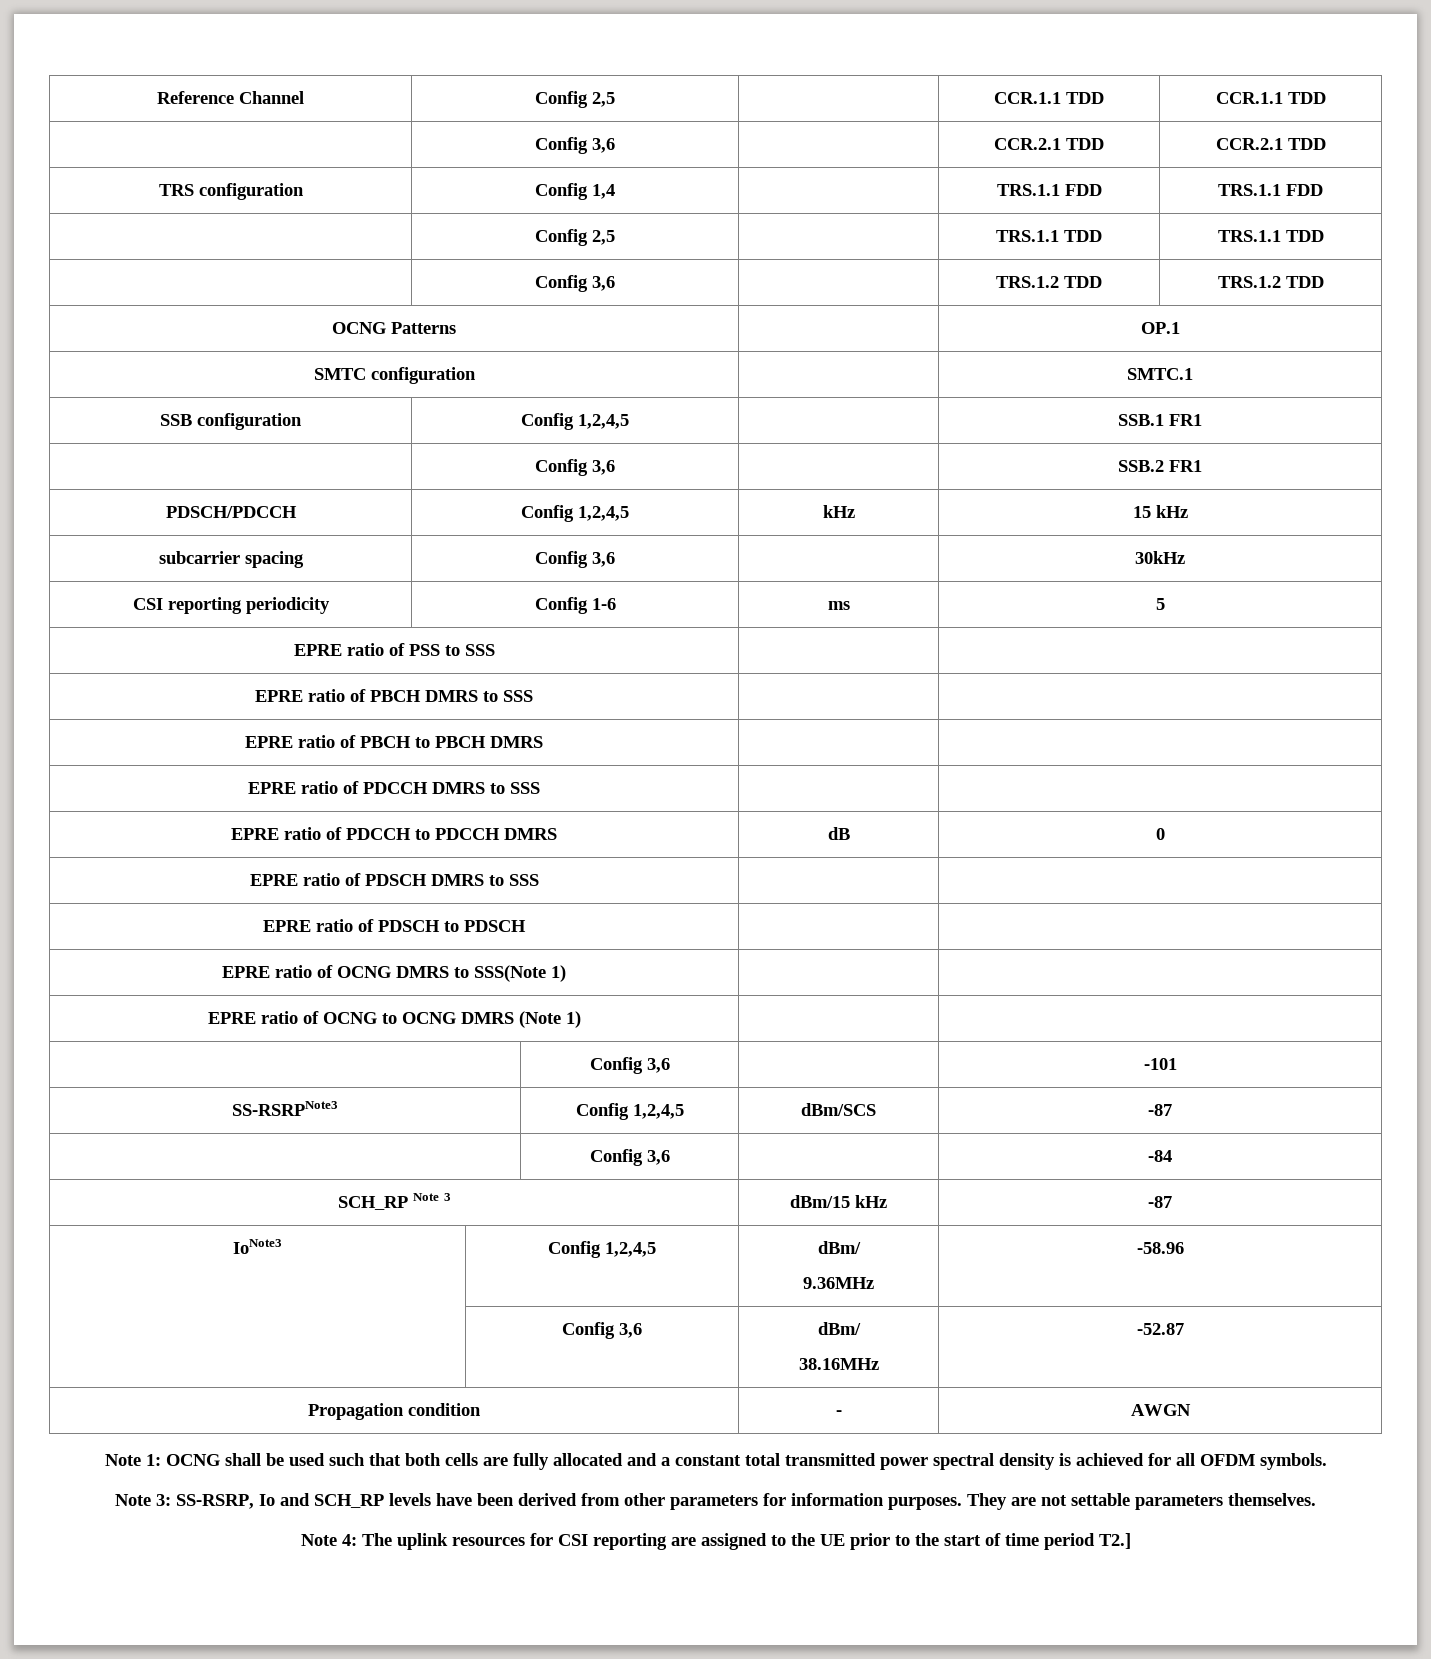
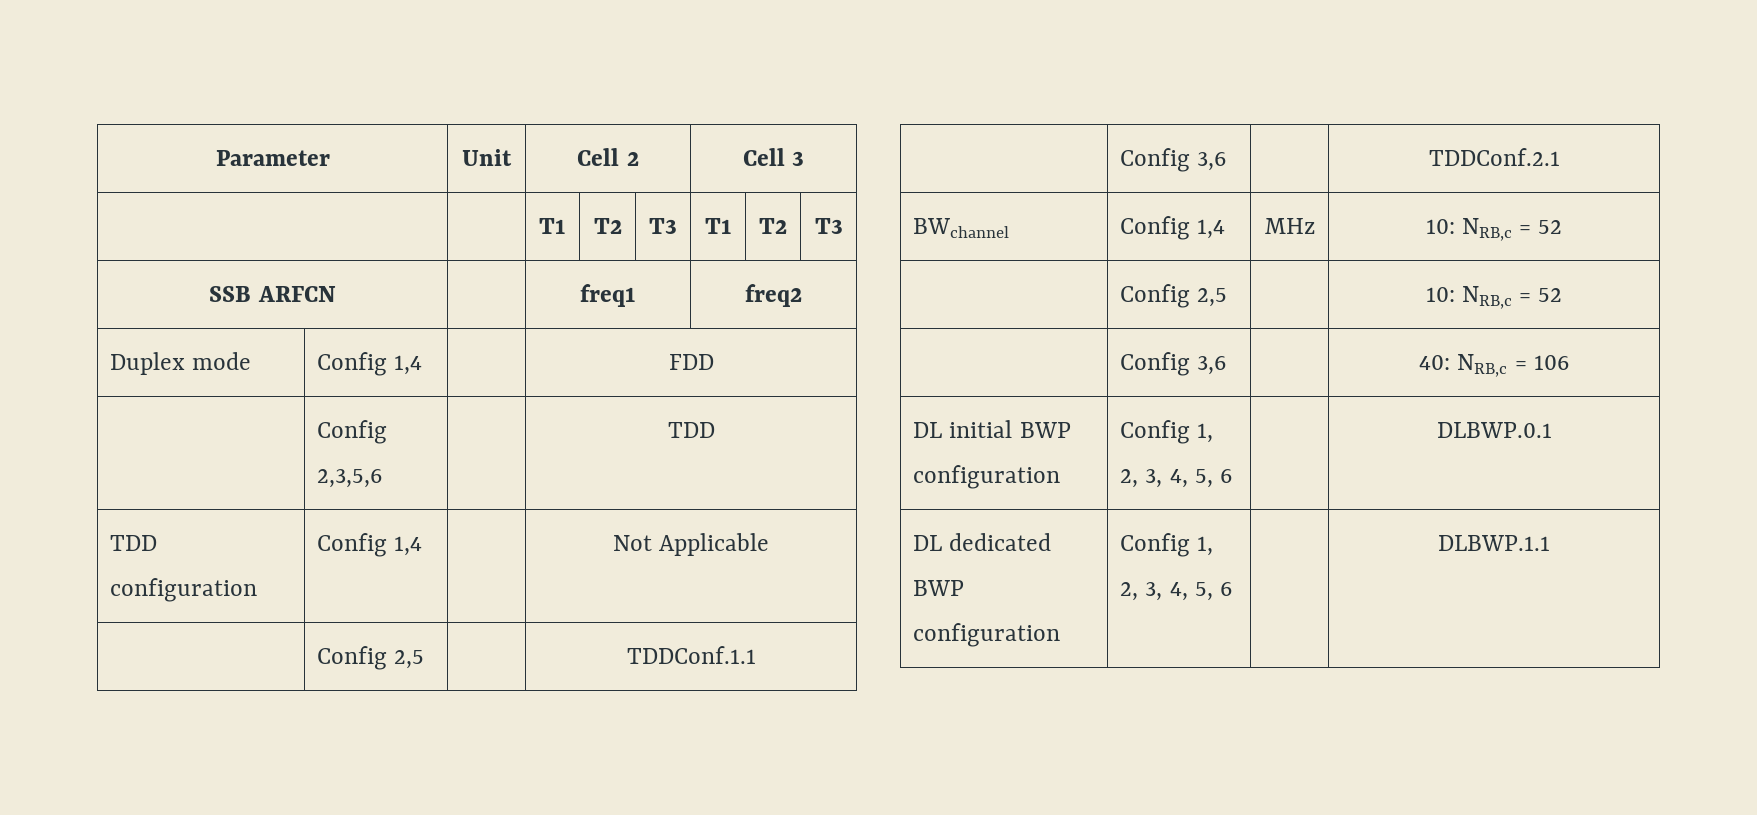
- Reference Channel | Config 2,5 | | CCR.1.1 TDD | CCR.1.1 TDD
- | Config 3,6 | | CCR.2.1 TDD | CCR.2.1 TDD
- TRS configuration | Config 1,4 | | TRS.1.1 FDD | TRS.1.1 FDD
- | Config 2,5 | | TRS.1.1 TDD | TRS.1.1 TDD
- | Config 3,6 | | TRS.1.2 TDD | TRS.1.2 TDD
- OCNG Patterns | | OP.1
- SMTC configuration | | SMTC.1
- SSB configuration | Config 1,2,4,5 | | SSB.1 FR1
- | Config 3,6 | | SSB.2 FR1
- PDSCH/PDCCH | Config 1,2,4,5 | kHz | 15 kHz
- subcarrier spacing | Config 3,6 | | 30kHz
- CSI reporting periodicity | Config 1-6 | ms | 5
- EPRE ratio of PSS to SSS | |
- EPRE ratio of PBCH DMRS to SSS | |
- EPRE ratio of PBCH to PBCH DMRS | |
- EPRE ratio of PDCCH DMRS to SSS | |
- EPRE ratio of PDCCH to PDCCH DMRS | dB | 0
- EPRE ratio of PDSCH DMRS to SSS | |
- EPRE ratio of PDSCH to PDSCH | |
- EPRE ratio of OCNG DMRS to SSS(Note 1) | |
- EPRE ratio of OCNG to OCNG DMRS (Note 1) | |
- | Config 3,6 | | -101
- SS-RSRPNote3 | Config 1,2,4,5 | dBm/SCS | -87
- | Config 3,6 | | -84
- SCH_RP Note 3 | dBm/15 kHz | -87
- IoNote3 | Config 1,2,4,5 | dBm/
- 9.36MHz | -58.96
- | Config 3,6 | dBm/
- 38.16MHz | -52.87
- Propagation condition | - | AWGN
- Note 1: OCNG shall be used such that both cells are fully allocated and a constant total transmitted power spectral density is achieved for all OFDM symbols.
- Note 3: SS-RSRP, Io and SCH_RP levels have been derived from other parameters for information purposes. They are not settable parameters themselves.
- Note 4: The uplink resources for CSI reporting are assigned to the UE prior to the start of time period T2.]
+ Parameter | Unit | Cell 2 | Cell 3
+ | | T1 | T2 | T3 | T1 | T2 | T3
+ SSB ARFCN | | freq1 | freq2
+ Duplex mode | Config 1,4 | | FDD
+ | Config 2,3,5,6 | | TDD
+ TDD configuration | Config 1,4 | | Not Applicable
+ | Config 2,5 | | TDDConf.1.1
+ | Config 3,6 | | TDDConf.2.1
+ BWchannel | Config 1,4 | MHz | 10: NRB,c = 52
+ | Config 2,5 | | 10: NRB,c = 52
+ | Config 3,6 | | 40: NRB,c = 106
+ DL initial BWP configuration | Config 1, 2, 3, 4, 5, 6 | | DLBWP.0.1
+ DL dedicated BWP configuration | Config 1, 2, 3, 4, 5, 6 | | DLBWP.1.1

